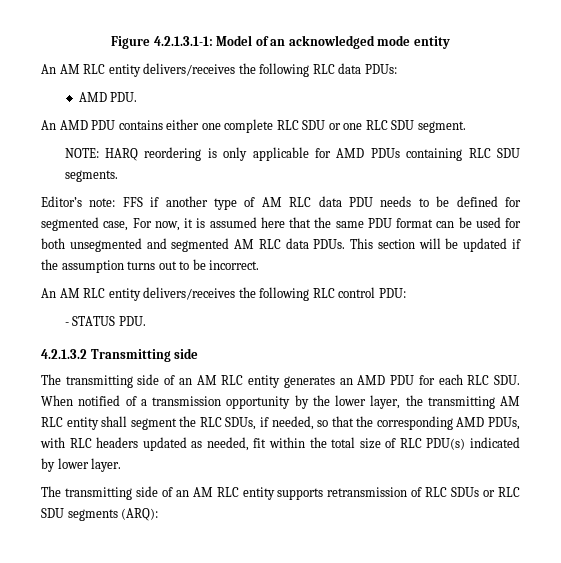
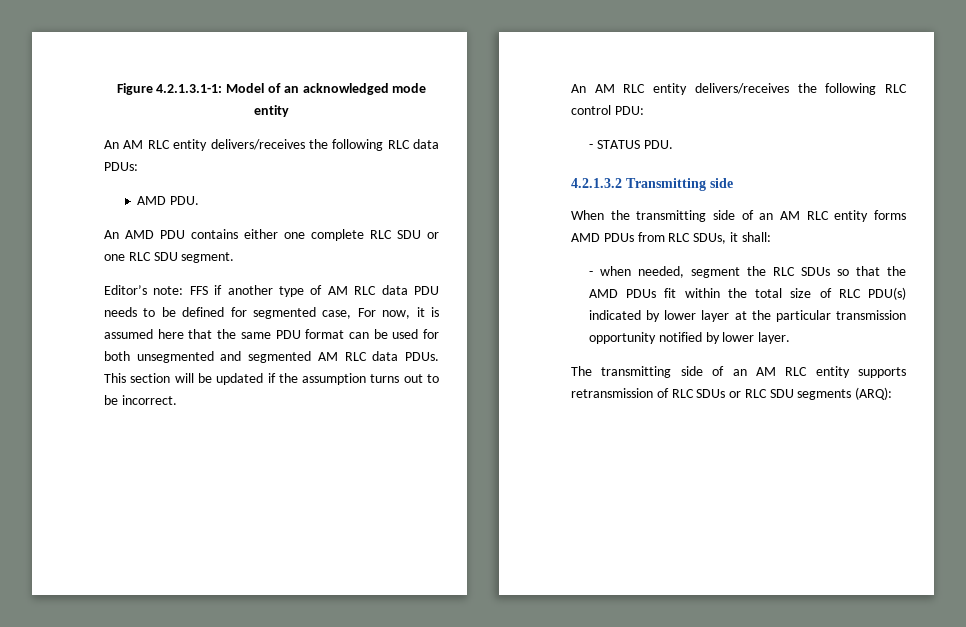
- NOTE: HARQ reordering is only applicable for AMD PDUs containing RLC SDU segments.
- The transmitting side of an AM RLC entity generates an AMD PDU for each RLC SDU. When notified of a transmission opportunity by the lower layer, the transmitting AM RLC entity shall segment the RLC SDUs, if needed, so that the corresponding AMD PDUs, with RLC headers updated as needed, fit within the total size of RLC PDU(s) indicated by lower layer.
+ When the transmitting side of an AM RLC entity forms AMD PDUs from RLC SDUs, it shall:
+ - when needed, segment the RLC SDUs so that the AMD PDUs fit within the total size of RLC PDU(s) indicated by lower layer at the particular transmission opportunity notified by lower layer.

